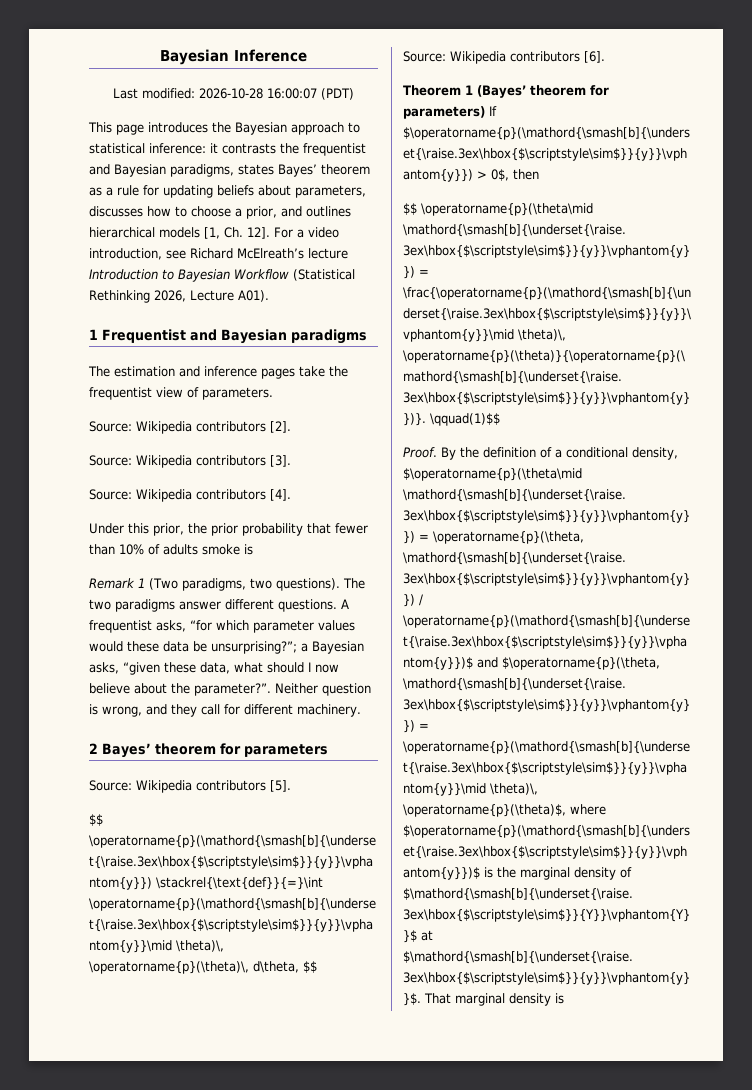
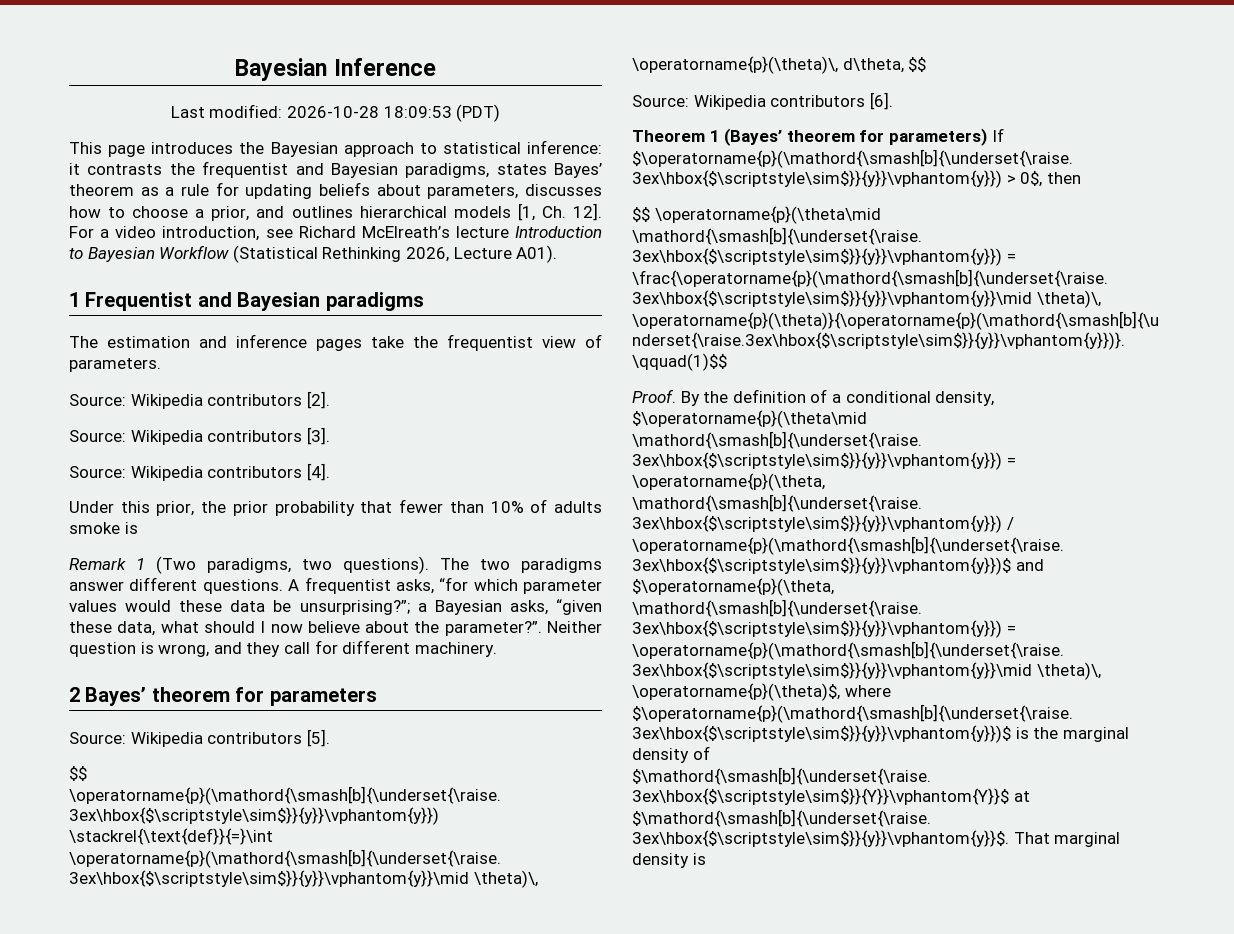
- Last modified: 2026-10-28 16:00:07 (PDT)
+ Last modified: 2026-10-28 18:09:53 (PDT)

